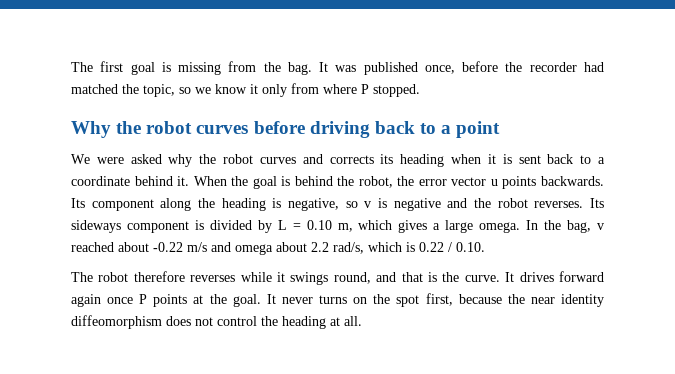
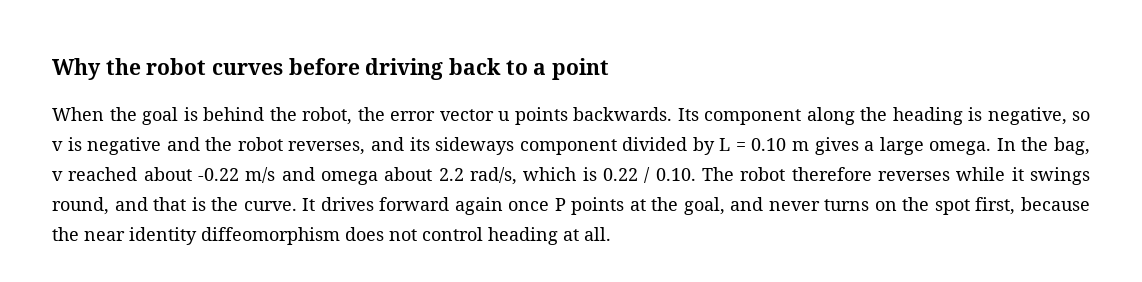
- The first goal is missing from the bag. It was published once, before the recorder had matched the topic, so we know it only from where P stopped.
- We were asked why the robot curves and corrects its heading when it is sent back to a coordinate behind it.
- Its component along the heading is negative, so v is negative and the robot reverses. Its sideways component is divided by L = 0.10 m, which gives a large omega.
+ Its component along the heading is negative, so v is negative and the robot reverses, and its sideways component divided by L = 0.10 m gives a large omega.
- In the bag, v reached about -0.22 m/s and omega about 2.2 rad/s, which is 0.22 / 0.10.
- The robot therefore reverses while it swings round, and that is the curve.
+ In the bag, v reached about -0.22 m/s and omega about 2.2 rad/s, which is 0.22 / 0.10. The robot therefore reverses while it swings round, and that is the curve.
- It drives forward again once P points at the goal. It never turns on the spot first, because the near identity diffeomorphism does not control the heading at all.
+ It drives forward again once P points at the goal, and never turns on the spot first, because the near identity diffeomorphism does not control heading at all.

